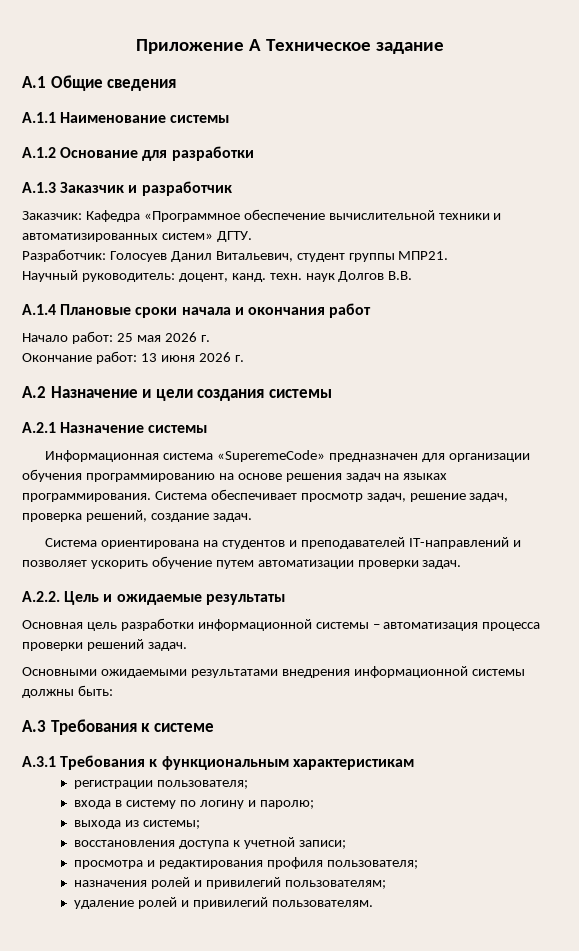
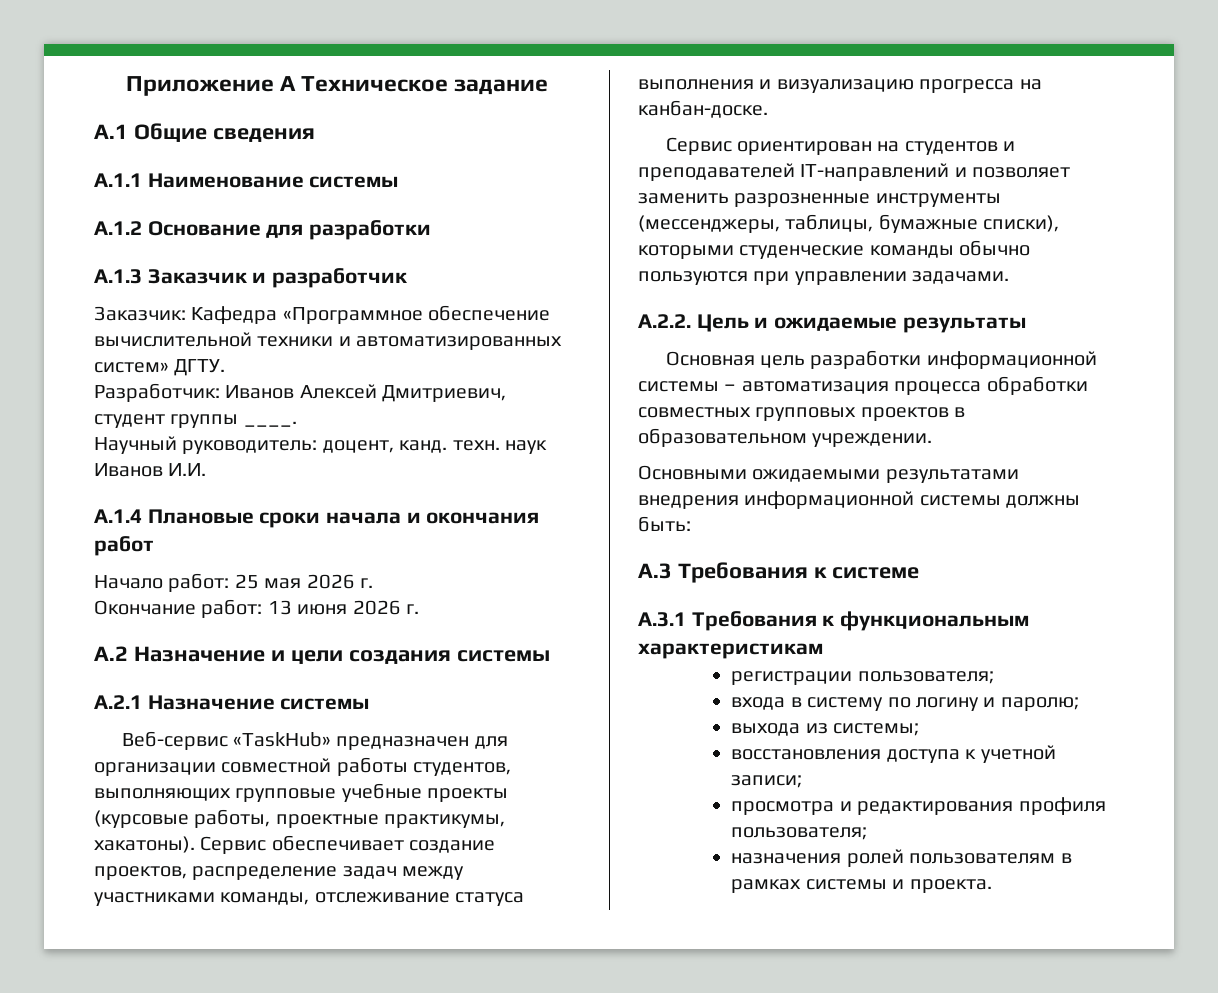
- Разработчик: Голосуев Данил Витальевич, студент группы МПР21.
+ Разработчик: Иванов Алексей Дмитриевич, студент группы ____.
- Научный руководитель: доцент, канд. техн. наук Долгов В.В.
+ Научный руководитель: доцент, канд. техн. наук Иванов И.И.
- Информационная система «SuperemeCode» предназначен для организации обучения программированию на основе решения задач на языках программирования. Система обеспечивает просмотр задач, решение задач, проверка решений, создание задач.
- Система ориентирована на студентов и преподавателей IT-направлений и позволяет ускорить обучение путем автоматизации проверки задач.
+ Веб-сервис «TaskHub» предназначен для организации совместной работы студентов, выполняющих групповые учебные проекты (курсовые работы, проектные практикумы, хакатоны). Сервис обеспечивает создание проектов, распределение задач между участниками команды, отслеживание статуса выполнения и визуализацию прогресса на канбан-доске.
+ Сервис ориентирован на студентов и преподавателей IT-направлений и позволяет заменить разрозненные инструменты (мессенджеры, таблицы, бумажные списки), которыми студенческие команды обычно пользуются при управлении задачами.
- Основная цель разработки информационной системы – автоматизация процесса проверки решений задач.
+ Основная цель разработки информационной системы – автоматизация процесса обработки совместных групповых проектов в образовательном учреждении.
- назначения ролей и привилегий пользователям;
- удаление ролей и привилегий пользователям.
+ назначения ролей пользователям в рамках системы и проекта.

